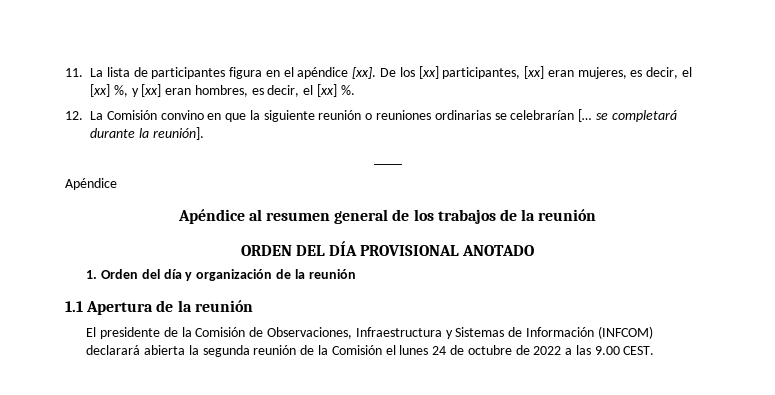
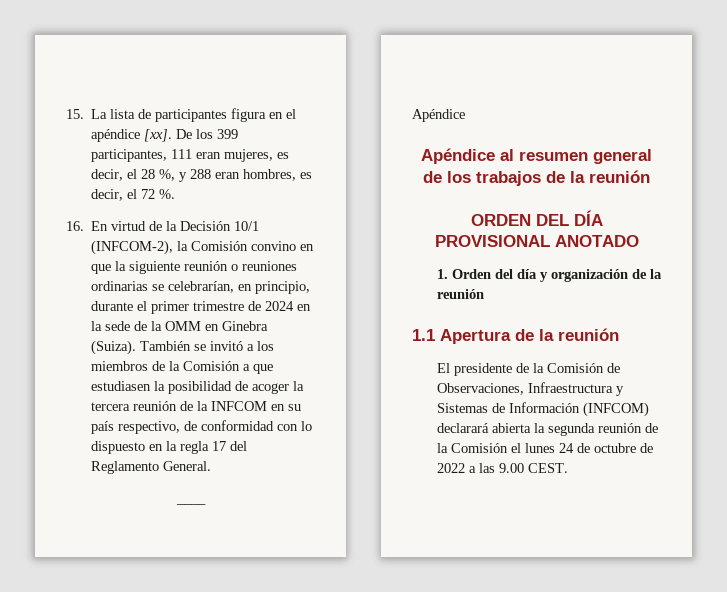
- 11. La lista de participantes figura en el apéndice [xx].
+ 15. La lista de participantes figura en el apéndice [xx].
- De los [xx] participantes, [xx] eran mujeres, es decir, el [xx] %, y [xx] eran hombres, es decir, el [xx] %.
+ De los 399 participantes, 111 eran mujeres, es decir, el 28 %, y 288 eran hombres, es decir, el 72 %.
- 12. La Comisión convino en que la siguiente reunión o reuniones ordinarias se celebrarían [… se completará durante la reunión].
+ 16. En virtud de la Decisión 10/1 (INFCOM-2), la Comisión convino en que la siguiente reunión o reuniones ordinarias se celebrarían, en principio, durante el primer trimestre de 2024 en la sede de la OMM en Ginebra (Suiza). También se invitó a los miembros de la Comisión a que estudiasen la posibilidad de acoger la tercera reunión de la INFCOM en su país respectivo, de conformidad con lo dispuesto en la regla 17 del Reglamento General.

